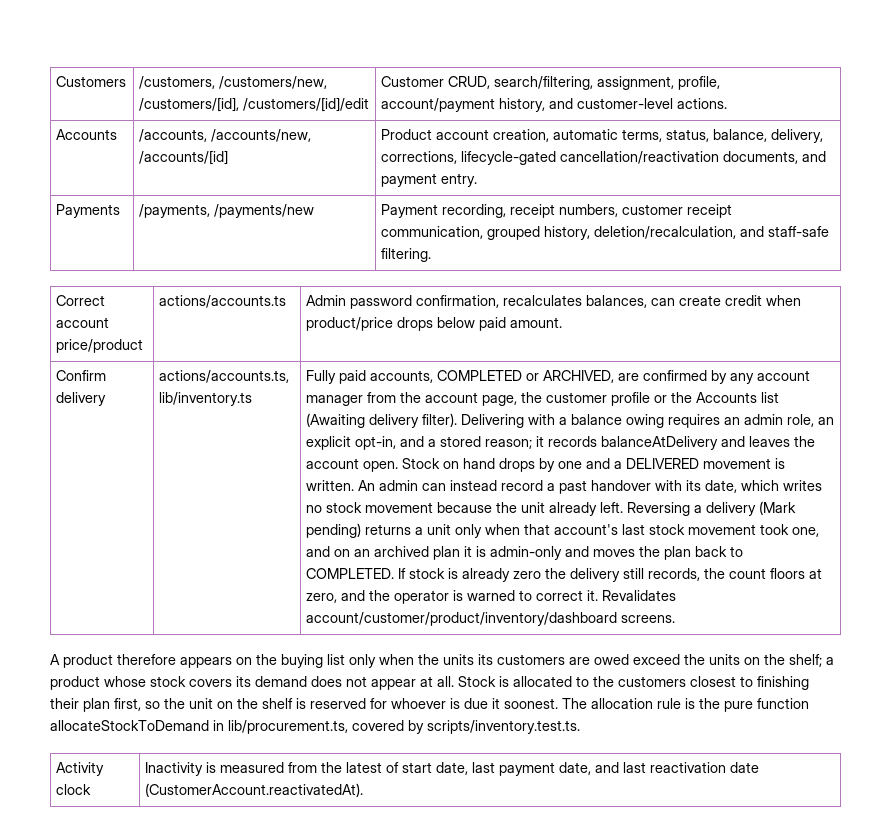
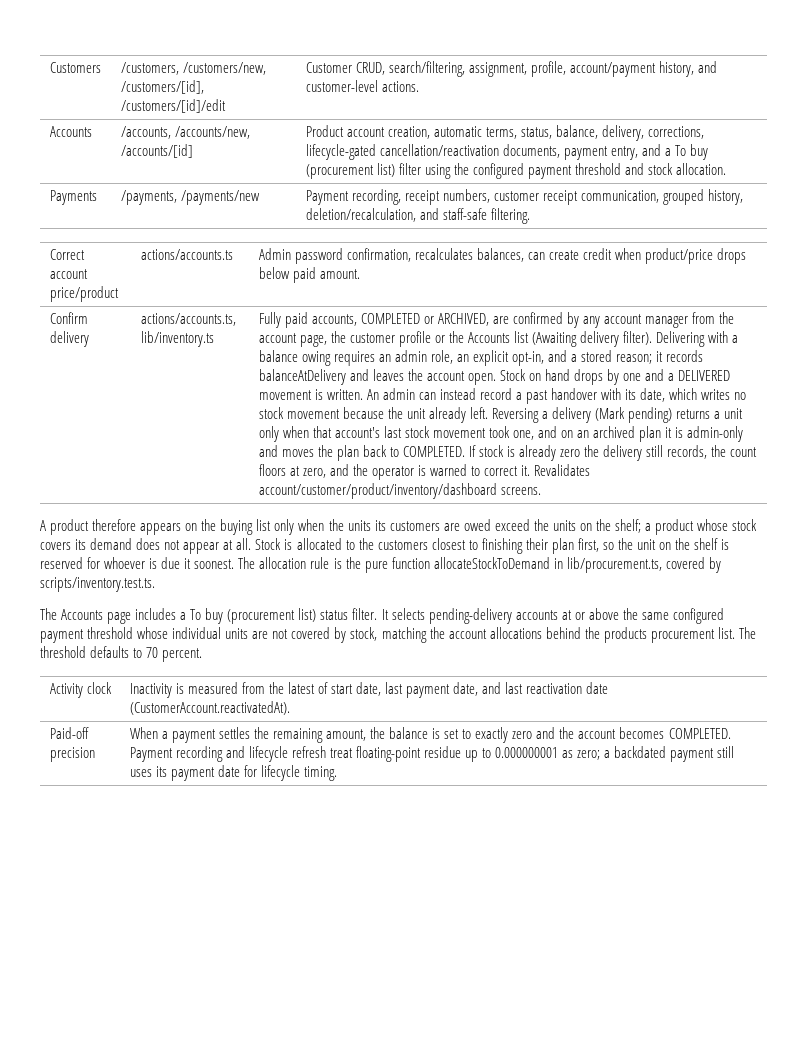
- Accounts | /accounts, /accounts/new, /accounts/[id] | Product account creation, automatic terms, status, balance, delivery, corrections, lifecycle-gated cancellation/reactivation documents, and payment entry.
+ Accounts | /accounts, /accounts/new, /accounts/[id] | Product account creation, automatic terms, status, balance, delivery, corrections, lifecycle-gated cancellation/reactivation documents, payment entry, and a To buy (procurement list) filter using the configured payment threshold and stock allocation.
+ The Accounts page includes a To buy (procurement list) status filter. It selects pending-delivery accounts at or above the same configured payment threshold whose individual units are not covered by stock, matching the account allocations behind the products procurement list. The threshold defaults to 70 percent.
+ Paid-off precision | When a payment settles the remaining amount, the balance is set to exactly zero and the account becomes COMPLETED. Payment recording and lifecycle refresh treat floating-point residue up to 0.000000001 as zero; a backdated payment still uses its payment date for lifecycle timing.

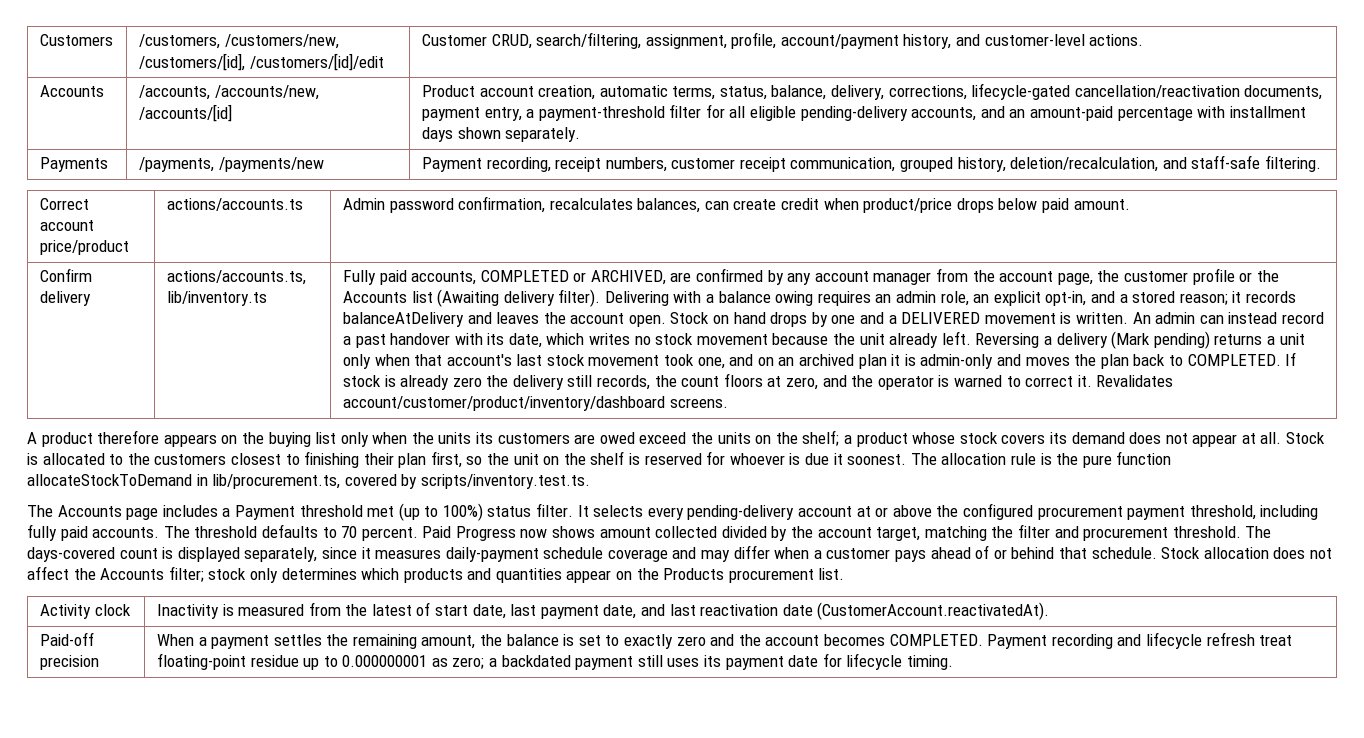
- Accounts | /accounts, /accounts/new, /accounts/[id] | Product account creation, automatic terms, status, balance, delivery, corrections, lifecycle-gated cancellation/reactivation documents, payment entry, and a To buy (procurement list) filter using the configured payment threshold and stock allocation.
+ Accounts | /accounts, /accounts/new, /accounts/[id] | Product account creation, automatic terms, status, balance, delivery, corrections, lifecycle-gated cancellation/reactivation documents, payment entry, a payment-threshold filter for all eligible pending-delivery accounts, and an amount-paid percentage with installment days shown separately.
- The Accounts page includes a To buy (procurement list) status filter.
+ The Accounts page includes a Payment threshold met (up to 100%) status filter.
- It selects pending-delivery accounts at or above the same configured payment threshold whose individual units are not covered by stock, matching the account allocations behind the products procurement list.
+ It selects every pending-delivery account at or above the configured procurement payment threshold, including fully paid accounts.
+ Paid Progress now shows amount collected divided by the account target, matching the filter and procurement threshold. The days-covered count is displayed separately, since it measures daily-payment schedule coverage and may differ when a customer pays ahead of or behind that schedule. Stock allocation does not affect the Accounts filter; stock only determines which products and quantities appear on the Products procurement list.

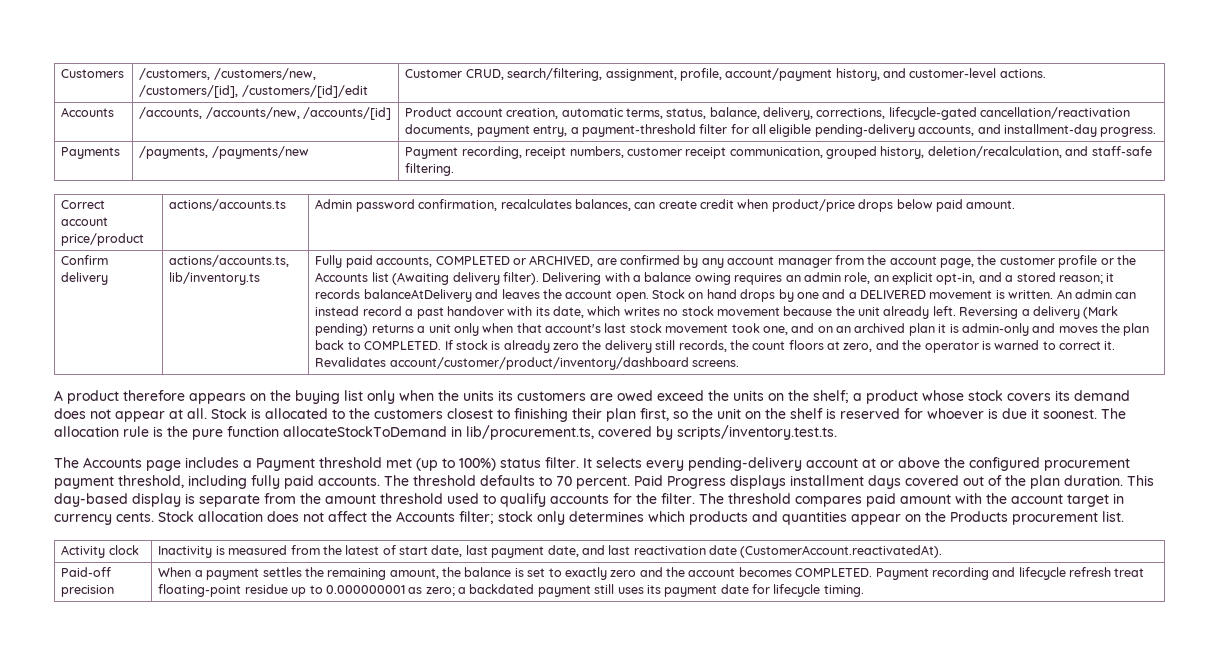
- Accounts | /accounts, /accounts/new, /accounts/[id] | Product account creation, automatic terms, status, balance, delivery, corrections, lifecycle-gated cancellation/reactivation documents, payment entry, a payment-threshold filter for all eligible pending-delivery accounts, and an amount-paid percentage with installment days shown separately.
+ Accounts | /accounts, /accounts/new, /accounts/[id] | Product account creation, automatic terms, status, balance, delivery, corrections, lifecycle-gated cancellation/reactivation documents, payment entry, a payment-threshold filter for all eligible pending-delivery accounts, and installment-day progress.
- Paid Progress now shows amount collected divided by the account target, matching the filter and procurement threshold. The days-covered count is displayed separately, since it measures daily-payment schedule coverage and may differ when a customer pays ahead of or behind that schedule.
+ Paid Progress displays installment days covered out of the plan duration. This day-based display is separate from the amount threshold used to qualify accounts for the filter. The threshold compares paid amount with the account target in currency cents.

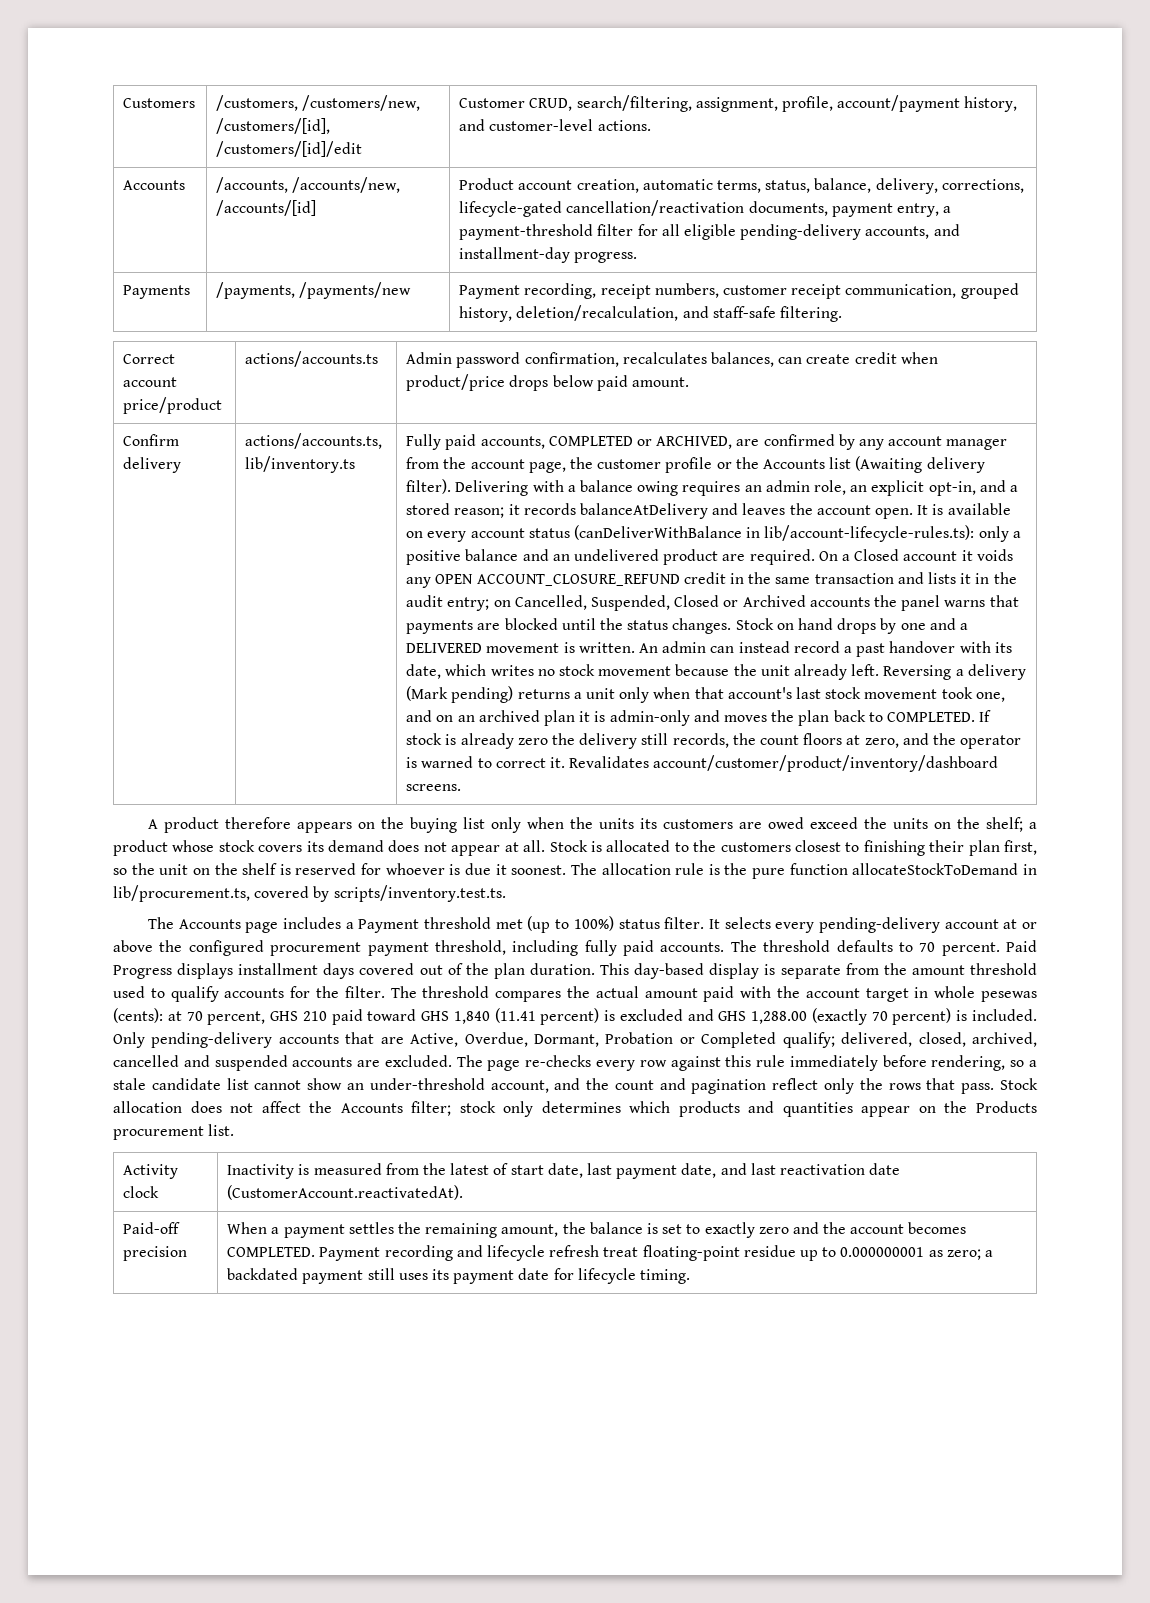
+ It is available on every account status (canDeliverWithBalance in lib/account-lifecycle-rules.ts): only a positive balance and an undelivered product are required. On a Closed account it voids any OPEN ACCOUNT_CLOSURE_REFUND credit in the same transaction and lists it in the audit entry; on Cancelled, Suspended, Closed or Archived accounts the panel warns that payments are blocked until the status changes.
- The threshold compares paid amount with the account target in currency cents.
+ The threshold compares the actual amount paid with the account target in whole pesewas (cents): at 70 percent, GHS 210 paid toward GHS 1,840 (11.41 percent) is excluded and GHS 1,288.00 (exactly 70 percent) is included. Only pending-delivery accounts that are Active, Overdue, Dormant, Probation or Completed qualify; delivered, closed, archived, cancelled and suspended accounts are excluded. The page re-checks every row against this rule immediately before rendering, so a stale candidate list cannot show an under-threshold account, and the count and pagination reflect only the rows that pass.

